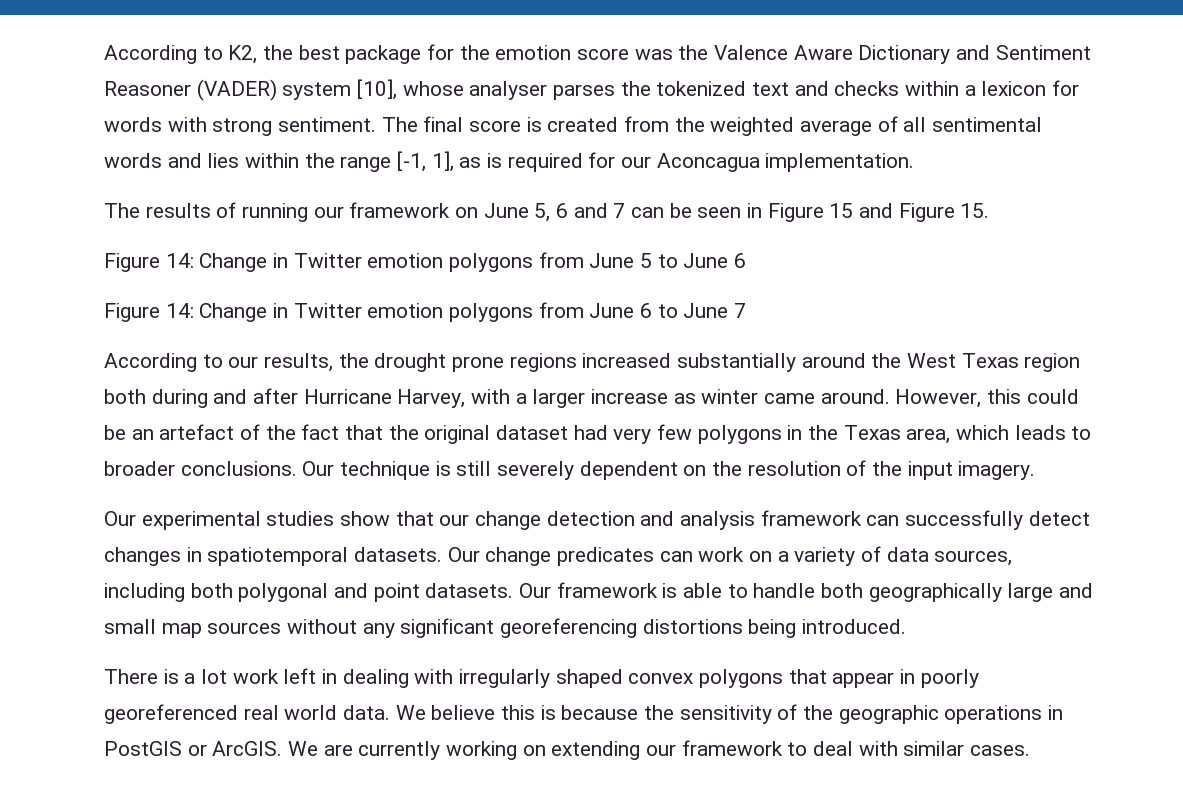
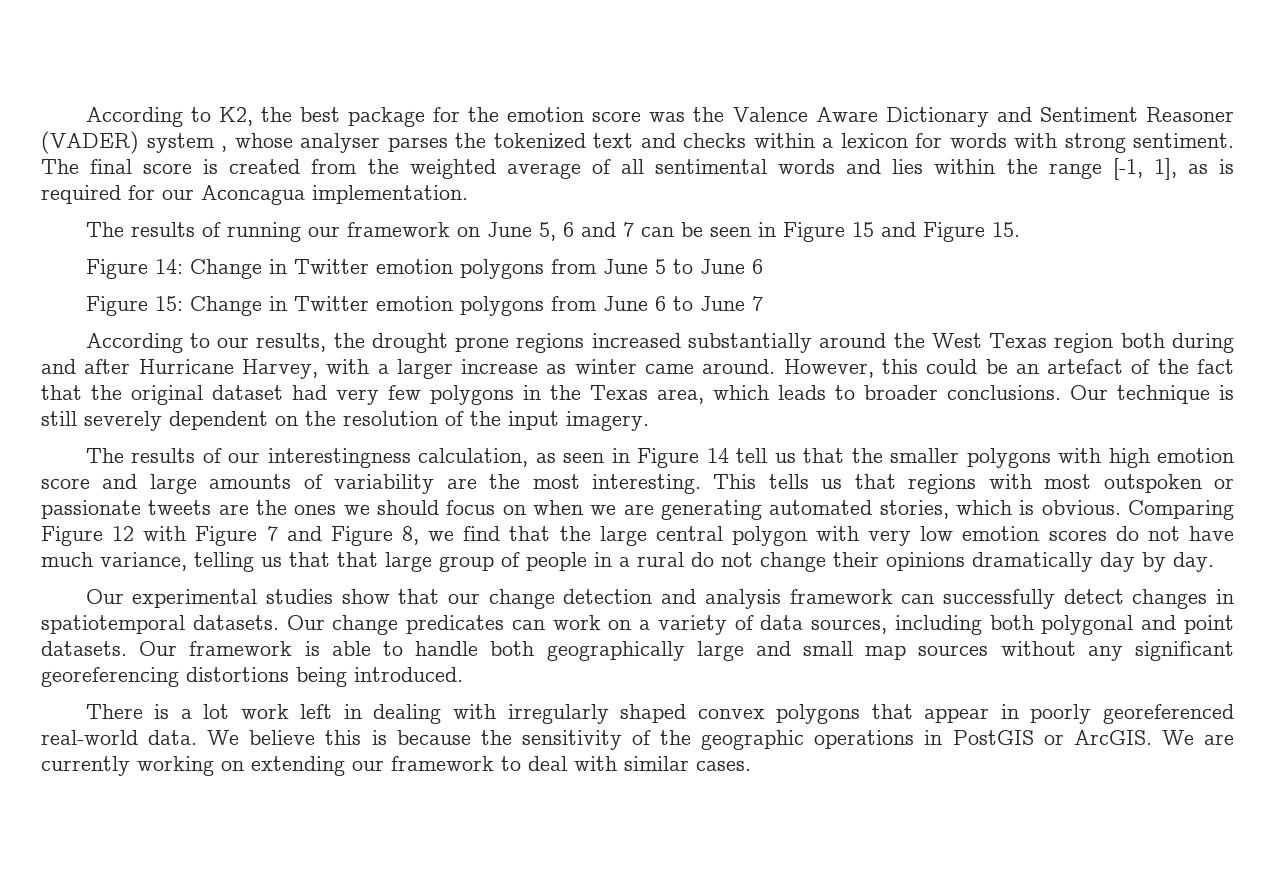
- According to K2, the best package for the emotion score was the Valence Aware Dictionary and Sentiment Reasoner (VADER) system [10], whose analyser parses the tokenized text and checks within a lexicon for words with strong sentiment.
+ According to K2, the best package for the emotion score was the Valence Aware Dictionary and Sentiment Reasoner (VADER) system , whose analyser parses the tokenized text and checks within a lexicon for words with strong sentiment.
- Figure 14: Change in Twitter emotion polygons from June 6 to June 7
+ Figure 15: Change in Twitter emotion polygons from June 6 to June 7
+ The results of our interestingness calculation, as seen in Figure 14 tell us that the smaller polygons with high emotion score and large amounts of variability are the most interesting. This tells us that regions with most outspoken or passionate tweets are the ones we should focus on when we are generating automated stories, which is obvious. Comparing Figure 12 with Figure 7 and Figure 8, we find that the large central polygon with very low emotion scores do not have much variance, telling us that that large group of people in a rural do not change their opinions dramatically day by day.
- There is a lot work left in dealing with irregularly shaped convex polygons that appear in poorly georeferenced real world data.
+ There is a lot work left in dealing with irregularly shaped convex polygons that appear in poorly georeferenced real-world data.

